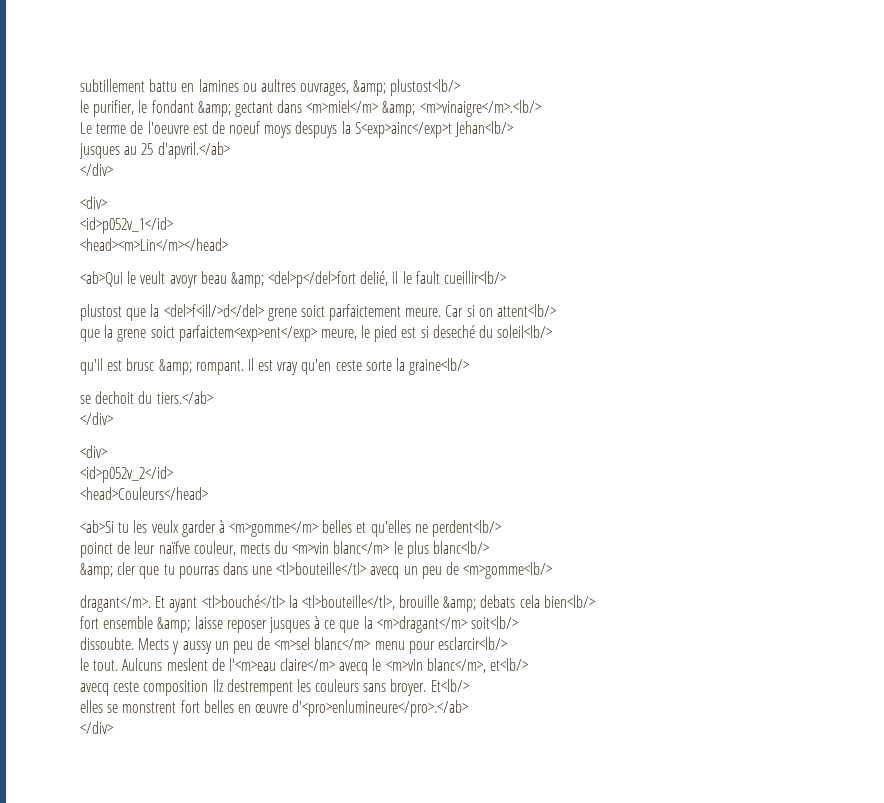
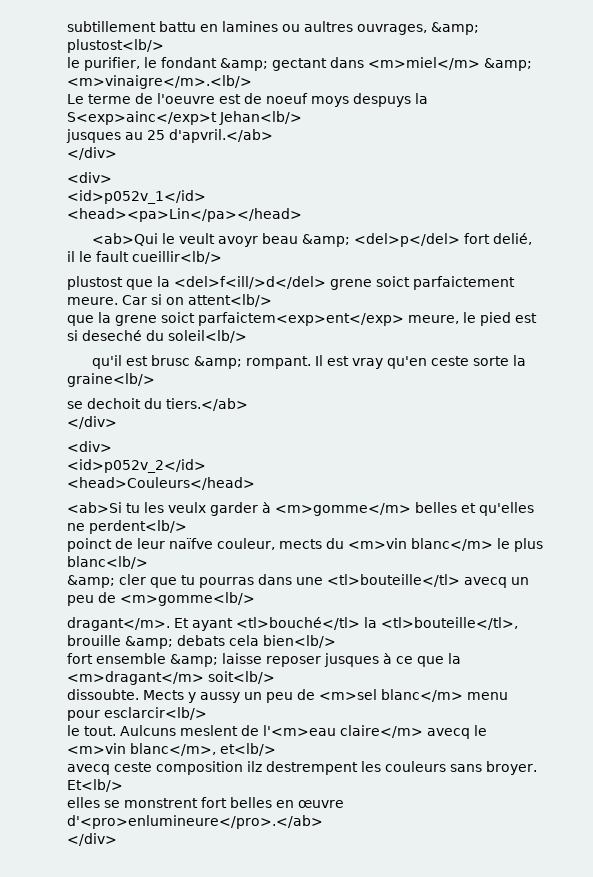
- <head><m>Lin</m></head>
+ <head><pa>Lin</pa></head>
- <ab>Qui le veult avoyr beau &amp; <del>p</del>fort delié, il le fault cueillir<lb/>
+ <ab>Qui le veult avoyr beau &amp; <del>p</del> fort delié, il le fault cueillir<lb/>

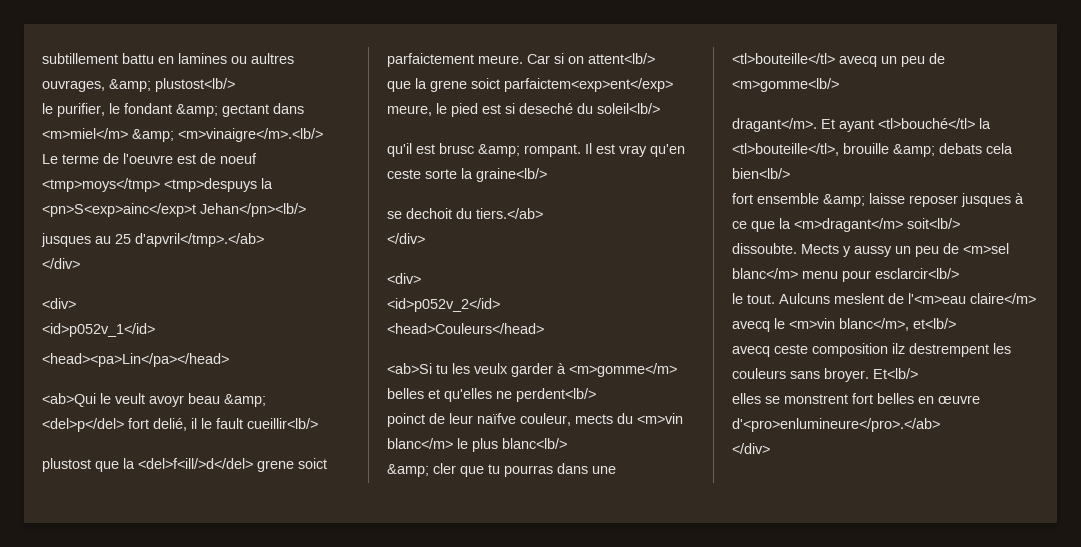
- Le terme de l'oeuvre est de noeuf moys despuys la S<exp>ainc</exp>t Jehan<lb/>
+ Le terme de l'oeuvre est de noeuf <tmp>moys</tmp> <tmp>despuys la <pn>S<exp>ainc</exp>t Jehan</pn><lb/>
- jusques au 25 d'apvril.</ab>
+ jusques au 25 d'apvril</tmp>.</ab>

